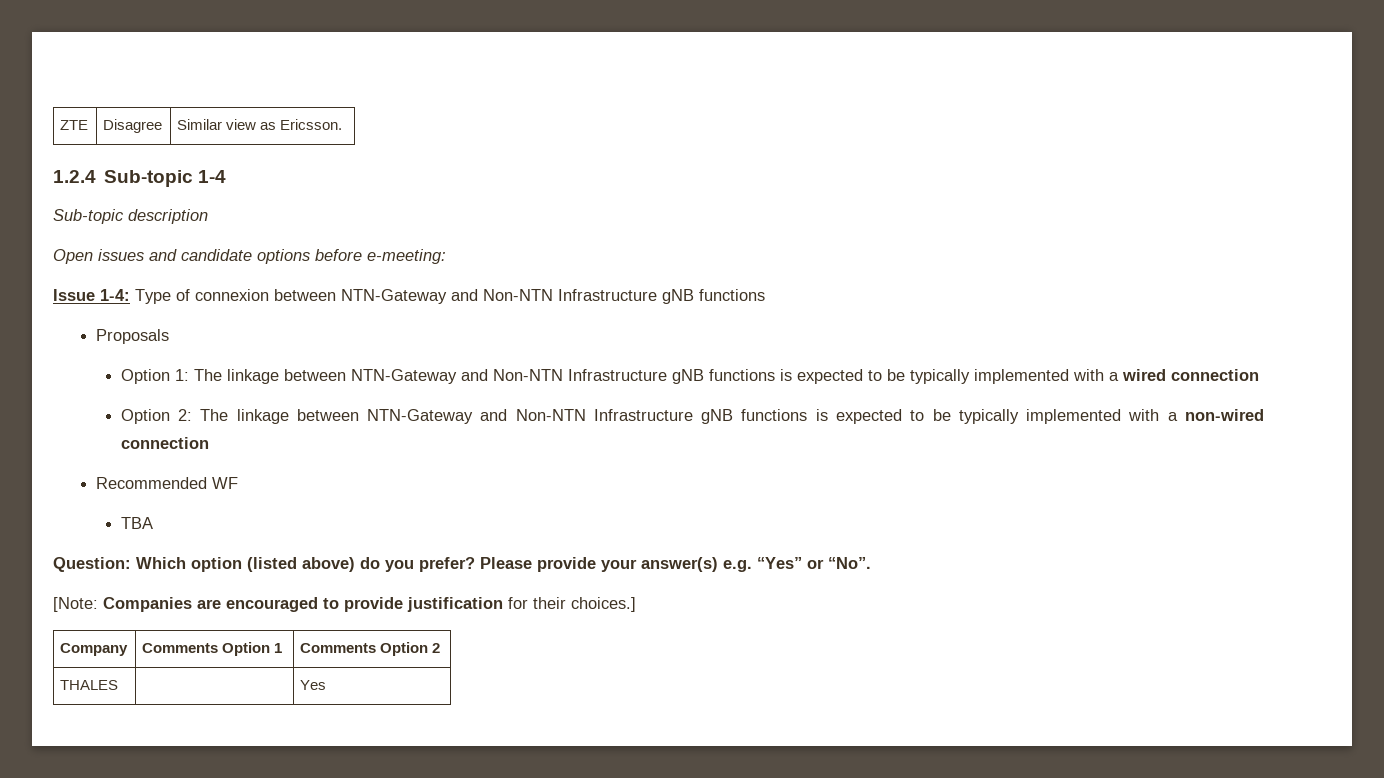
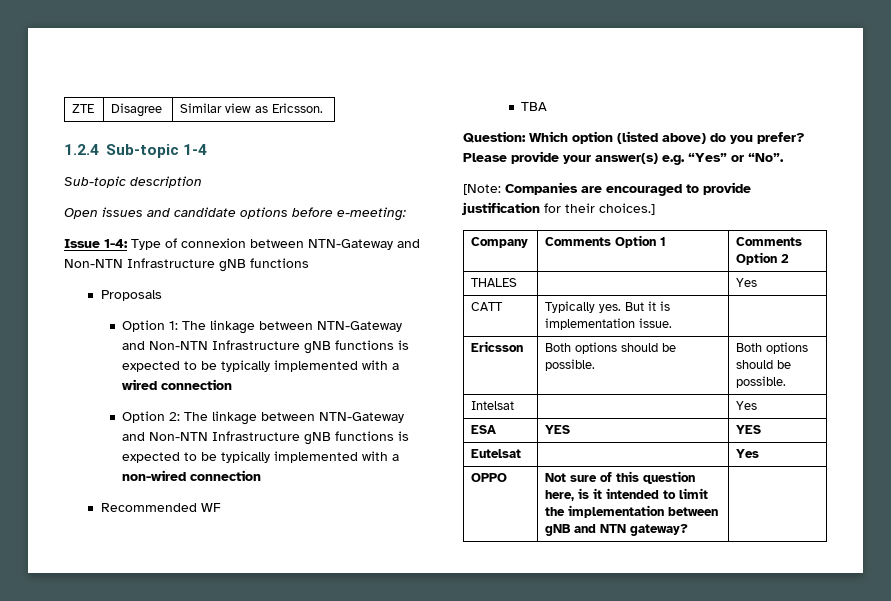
+ CATT | Typically yes. But it is implementation issue. |
+ Ericsson | Both options should be possible. | Both options should be possible.
+ Intelsat | | Yes
+ ESA | YES | YES
+ Eutelsat | | Yes
+ OPPO | Not sure of this question here, is it intended to limit the implementation between gNB and NTN gateway? |

